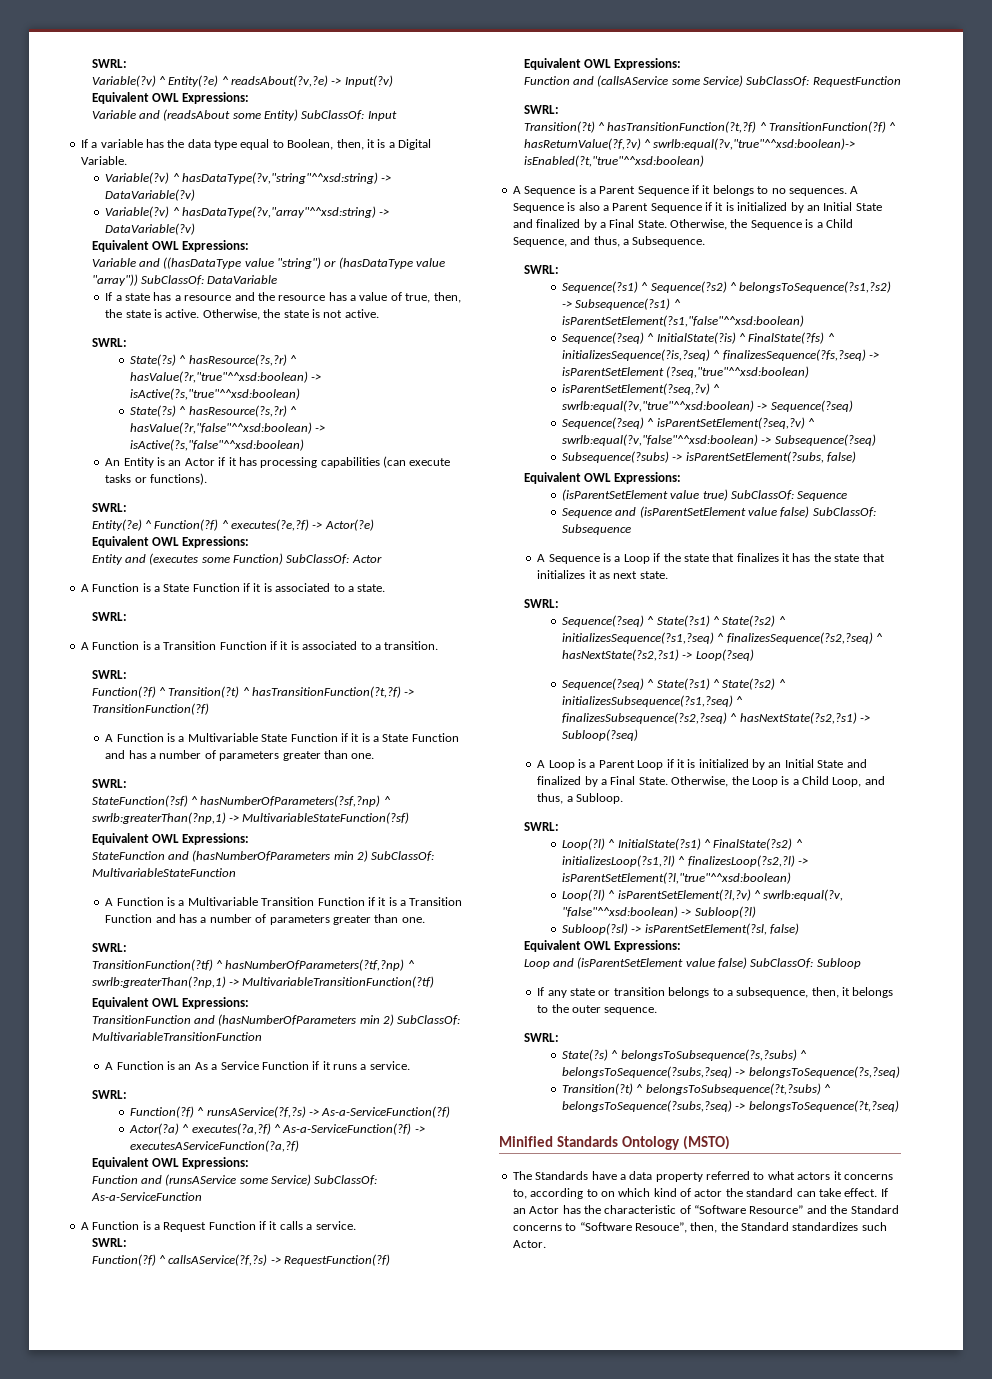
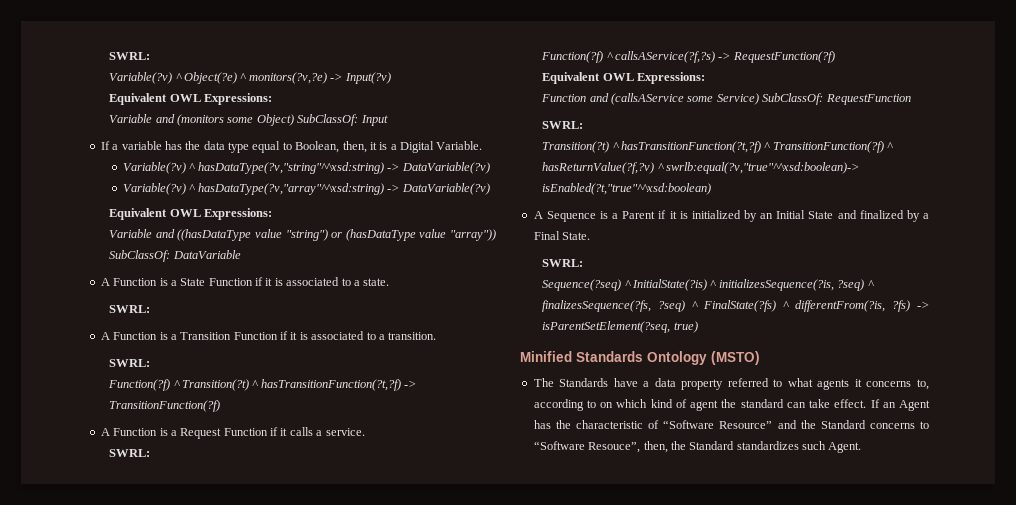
- Variable(?v) ^ Entity(?e) ^ readsAbout(?v,?e) -> Input(?v)
+ Variable(?v) ^ Object(?e) ^ monitors(?v,?e) -> Input(?v)
- Variable and (readsAbout some Entity) SubClassOf: Input
+ Variable and (monitors some Object) SubClassOf: Input
- If a state has a resource and the resource has a value of true, then, the state is active. Otherwise, the state is not active.
- SWRL:
- State(?s) ^ hasResource(?s,?r) ^ hasValue(?r,"true"^^xsd:boolean) -> isActive(?s,"true"^^xsd:boolean)
- State(?s) ^ hasResource(?s,?r) ^ hasValue(?r,"false"^^xsd:boolean) -> isActive(?s,"false"^^xsd:boolean)
- An Entity is an Actor if it has processing capabilities (can execute tasks or functions).
- SWRL:
- Entity(?e) ^ Function(?f) ^ executes(?e,?f) -> Actor(?e)
- Equivalent OWL Expressions:
- Entity and (executes some Function) SubClassOf: Actor
- A Function is a Multivariable State Function if it is a State Function and has a number of parameters greater than one.
- SWRL:
- StateFunction(?sf) ^ hasNumberOfParameters(?sf,?np) ^ swrlb:greaterThan(?np,1) -> MultivariableStateFunction(?sf)
- Equivalent OWL Expressions:
- StateFunction and (hasNumberOfParameters min 2) SubClassOf: MultivariableStateFunction
- A Function is a Multivariable Transition Function if it is a Transition Function and has a number of parameters greater than one.
- SWRL:
- TransitionFunction(?tf) ^ hasNumberOfParameters(?tf,?np) ^ swrlb:greaterThan(?np,1) -> MultivariableTransitionFunction(?tf)
- Equivalent OWL Expressions:
- TransitionFunction and (hasNumberOfParameters min 2) SubClassOf: MultivariableTransitionFunction
- A Function is an As a Service Function if it runs a service.
- SWRL:
- Function(?f) ^ runsAService(?f,?s) -> As-a-ServiceFunction(?f)
- Actor(?a) ^ executes(?a,?f) ^ As-a-ServiceFunction(?f) -> executesAServiceFunction(?a,?f)
- Equivalent OWL Expressions:
- Function and (runsAService some Service) SubClassOf: As-a-ServiceFunction
- A Sequence is a Parent Sequence if it belongs to no sequences. A Sequence is also a Parent Sequence if it is initialized by an Initial State and finalized by a Final State. Otherwise, the Sequence is a Child Sequence, and thus, a Subsequence.
+ A Sequence is a Parent if it is initialized by an Initial State and finalized by a Final State.
  SWRL:
- Sequence(?s1) ^ Sequence(?s2) ^ belongsToSequence(?s1,?s2) -> Subsequence(?s1) ^ isParentSetElement(?s1,"false"^^xsd:boolean)
- Sequence(?seq) ^ InitialState(?is) ^ FinalState(?fs) ^ initializesSequence(?is,?seq) ^ finalizesSequence(?fs,?seq) -> isParentSetElement (?seq,"true"^^xsd:boolean)
- isParentSetElement(?seq,?v) ^ swrlb:equal(?v,"true"^^xsd:boolean) -> Sequence(?seq)
- Sequence(?seq) ^ isParentSetElement(?seq,?v) ^ swrlb:equal(?v,"false"^^xsd:boolean) -> Subsequence(?seq)
- Subsequence(?subs) -> isParentSetElement(?subs, false)
- Equivalent OWL Expressions:
- (isParentSetElement value true) SubClassOf: Sequence
- Sequence and (isParentSetElement value false) SubClassOf: Subsequence
- A Sequence is a Loop if the state that finalizes it has the state that initializes it as next state.
- SWRL:
- Sequence(?seq) ^ State(?s1) ^ State(?s2) ^ initializesSequence(?s1,?seq) ^ finalizesSequence(?s2,?seq) ^ hasNextState(?s2,?s1) -> Loop(?seq)
- Sequence(?seq) ^ State(?s1) ^ State(?s2) ^ initializesSubsequence(?s1,?seq) ^ finalizesSubsequence(?s2,?seq) ^ hasNextState(?s2,?s1) -> Subloop(?seq)
- A Loop is a Parent Loop if it is initialized by an Initial State and finalized by a Final State. Otherwise, the Loop is a Child Loop, and thus, a Subloop.
- SWRL:
- Loop(?l) ^ InitialState(?s1) ^ FinalState(?s2) ^ initializesLoop(?s1,?l) ^ finalizesLoop(?s2,?l) -> isParentSetElement(?l,"true"^^xsd:boolean)
- Loop(?l) ^ isParentSetElement(?l,?v) ^ swrlb:equal(?v, "false"^^xsd:boolean) -> Subloop(?l)
- Subloop(?sl) -> isParentSetElement(?sl, false)
- Equivalent OWL Expressions:
- Loop and (isParentSetElement value false) SubClassOf: Subloop
- If any state or transition belongs to a subsequence, then, it belongs to the outer sequence.
- SWRL:
- State(?s) ^ belongsToSubsequence(?s,?subs) ^ belongsToSequence(?subs,?seq) -> belongsToSequence(?s,?seq)
- Transition(?t) ^ belongsToSubsequence(?t,?subs) ^ belongsToSequence(?subs,?seq) -> belongsToSequence(?t,?seq)
+ Sequence(?seq) ^ InitialState(?is) ^ initializesSequence(?is, ?seq) ^ finalizesSequence(?fs, ?seq) ^ FinalState(?fs) ^ differentFrom(?is, ?fs) -> isParentSetElement(?seq, true)
- The Standards have a data property referred to what actors it concerns to, according to on which kind of actor the standard can take effect.
+ The Standards have a data property referred to what agents it concerns to, according to on which kind of agent the standard can take effect.
- If an Actor has the characteristic of “Software Resource” and the Standard concerns to “Software Resouce”, then, the Standard standardizes such Actor.
+ If an Agent has the characteristic of “Software Resource” and the Standard concerns to “Software Resouce”, then, the Standard standardizes such Agent.

